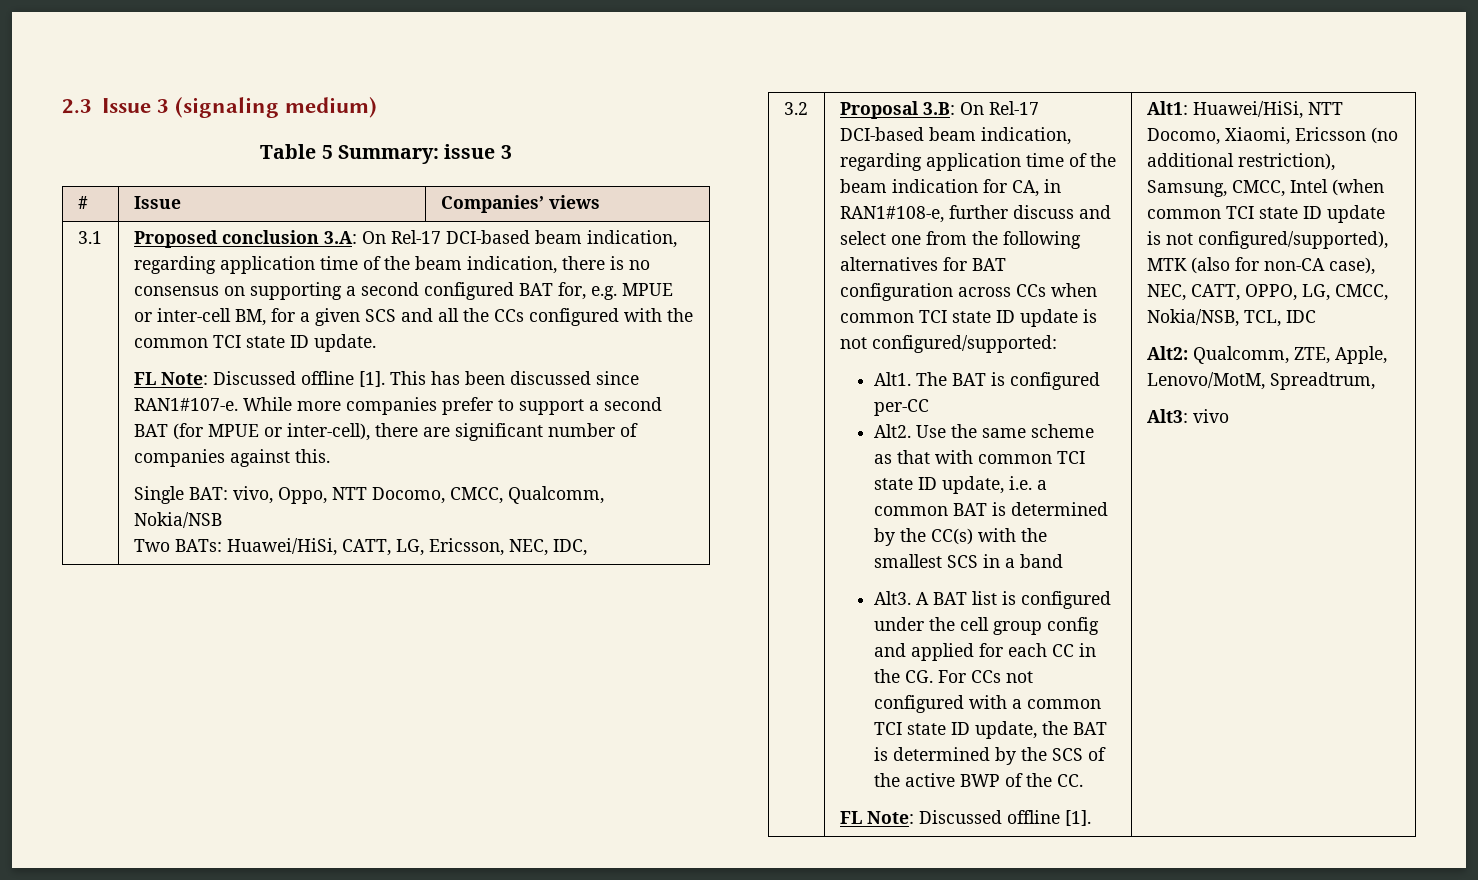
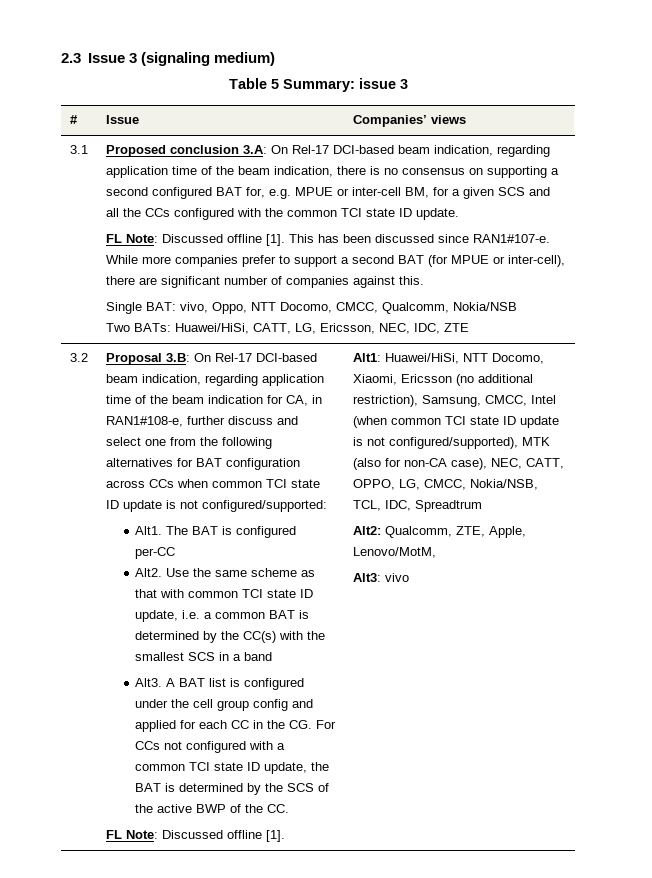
- Two BATs: Huawei/HiSi, CATT, LG, Ericsson, NEC, IDC,
+ Two BATs: Huawei/HiSi, CATT, LG, Ericsson, NEC, IDC, ZTE
- Alt1: Huawei/HiSi, NTT Docomo, Xiaomi, Ericsson (no additional restriction), Samsung, CMCC, Intel (when common TCI state ID update is not configured/supported), MTK (also for non-CA case), NEC, CATT, OPPO, LG, CMCC, Nokia/NSB, TCL, IDC
+ Alt1: Huawei/HiSi, NTT Docomo, Xiaomi, Ericsson (no additional restriction), Samsung, CMCC, Intel (when common TCI state ID update is not configured/supported), MTK (also for non-CA case), NEC, CATT, OPPO, LG, CMCC, Nokia/NSB, TCL, IDC, Spreadtrum
- Alt2: Qualcomm, ZTE, Apple, Lenovo/MotM, Spreadtrum,
+ Alt2: Qualcomm, ZTE, Apple, Lenovo/MotM,

